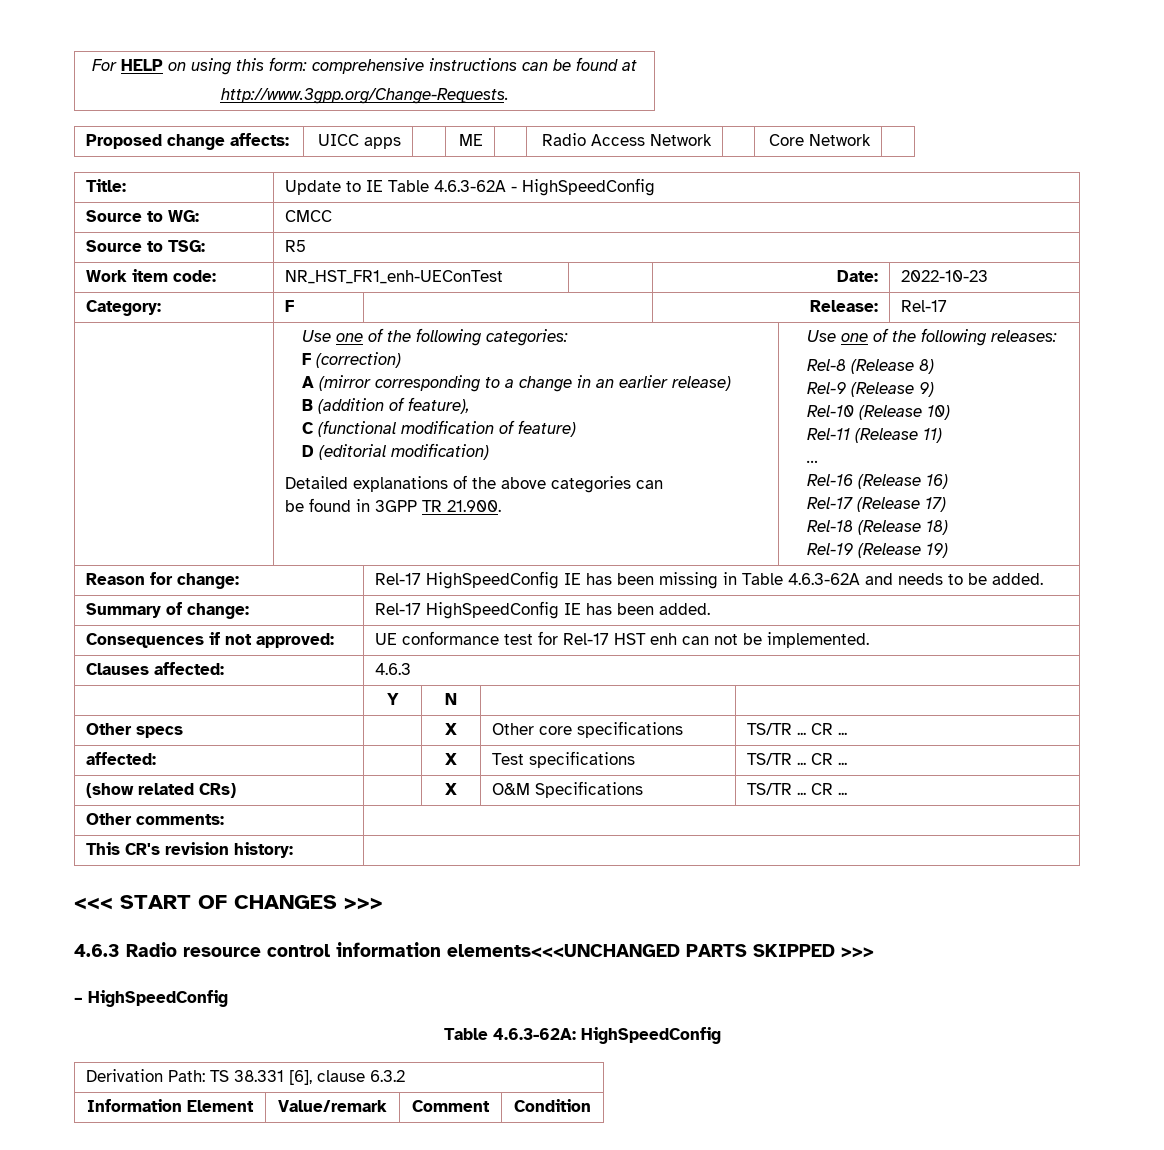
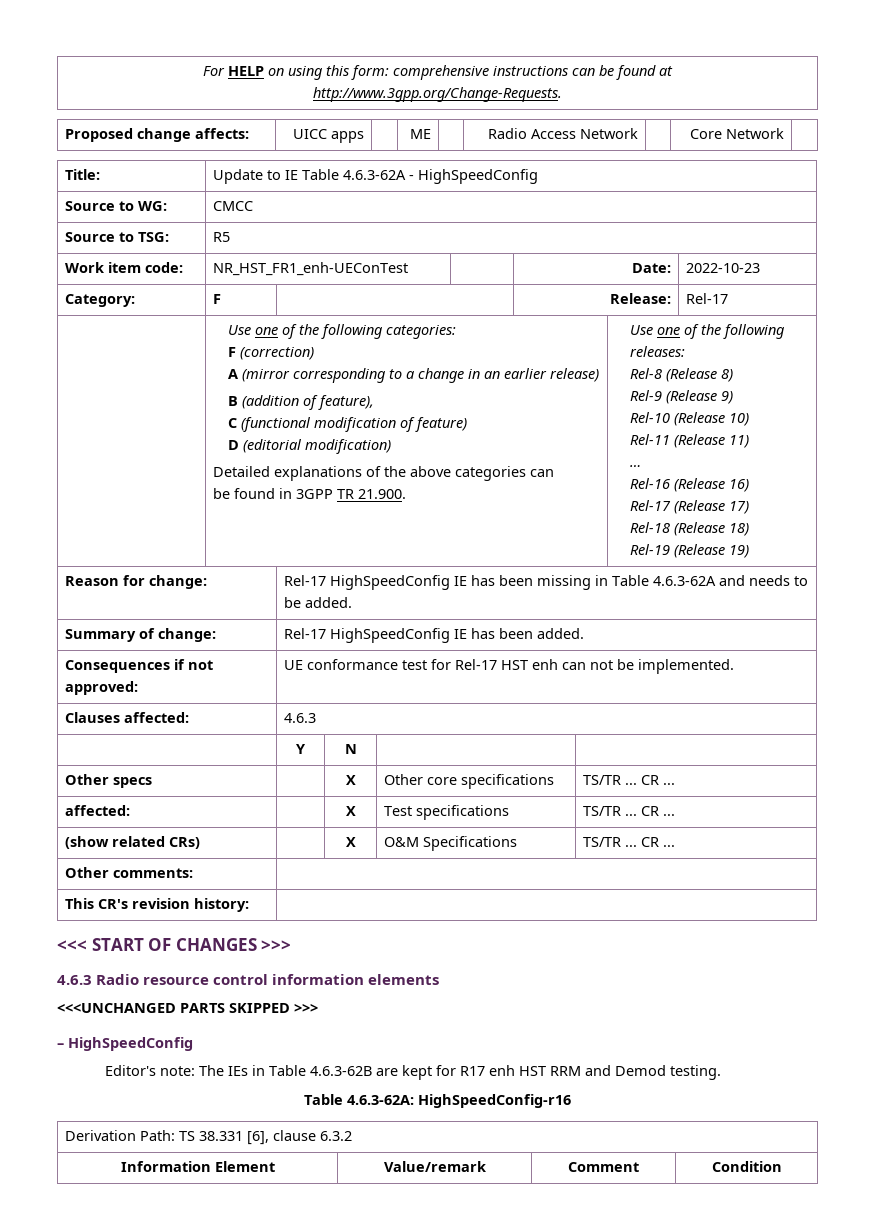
- 4.6.3 Radio resource control information elements<<<UNCHANGED PARTS SKIPPED >>>
+ 4.6.3 Radio resource control information elements
+ <<<UNCHANGED PARTS SKIPPED >>>
+ Editor's note: The IEs in Table 4.6.3-62B are kept for R17 enh HST RRM and Demod testing.
- Table 4.6.3-62A: HighSpeedConfig
+ Table 4.6.3-62A: HighSpeedConfig-r16

